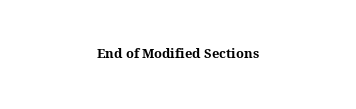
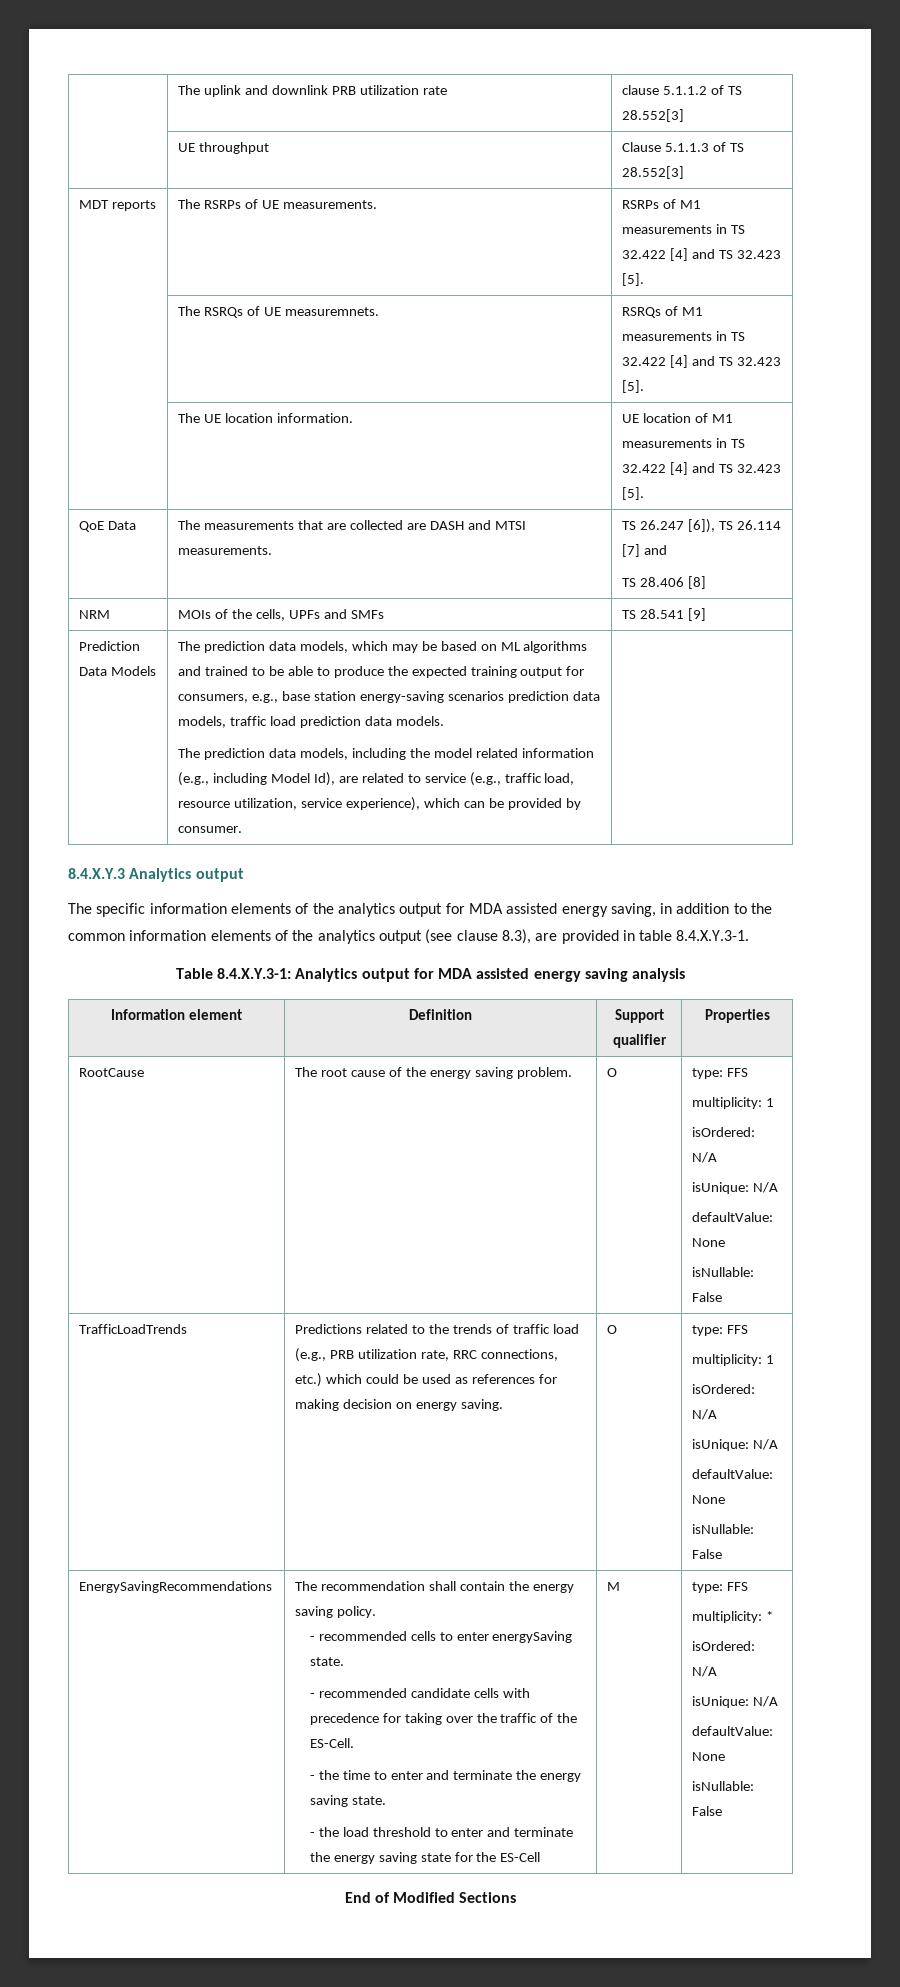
+ | The uplink and downlink PRB utilization rate | clause 5.1.1.2 of TS 28.552[3]
+ | UE throughput | Clause 5.1.1.3 of TS 28.552[3]
+ MDT reports | The RSRPs of UE measurements. | RSRPs of M1 measurements in TS 32.422 [4] and TS 32.423 [5].
+ | The RSRQs of UE measuremnets. | RSRQs of M1 measurements in TS 32.422 [4] and TS 32.423 [5].
+ | The UE location information. | UE location of M1 measurements in TS 32.422 [4] and TS 32.423 [5].
+ QoE Data | The measurements that are collected are DASH and MTSI measurements. | TS 26.247 [6]), TS 26.114 [7] and
+ TS 28.406 [8]
+ NRM | MOIs of the cells, UPFs and SMFs | TS 28.541 [9]
+ Prediction Data Models | The prediction data models, which may be based on ML algorithms and trained to be able to produce the expected training output for consumers, e.g., base station energy-saving scenarios prediction data models, traffic load prediction data models.
+ The prediction data models, including the model related information (e.g., including Model Id), are related to service (e.g., traffic load, resource utilization, service experience), which can be provided by consumer. |
+ 8.4.X.Y.3 Analytics output
+ The specific information elements of the analytics output for MDA assisted energy saving, in addition to the common information elements of the analytics output (see clause 8.3), are provided in table 8.4.X.Y.3-1.
+ Table 8.4.X.Y.3-1: Analytics output for MDA assisted energy saving analysis
+ Information element | Definition | Support qualifier | Properties
+ RootCause | The root cause of the energy saving problem. | O | type: FFS
+ multiplicity: 1
+ isOrdered: N/A
+ isUnique: N/A
+ defaultValue: None
+ isNullable: False
+ TrafficLoadTrends | Predictions related to the trends of traffic load (e.g., PRB utilization rate, RRC connections, etc.) which could be used as references for making decision on energy saving. | O | type: FFS
+ multiplicity: 1
+ isOrdered: N/A
+ isUnique: N/A
+ defaultValue: None
+ isNullable: False
+ EnergySavingRecommendations | The recommendation shall contain the energy saving policy.
+ - recommended cells to enter energySaving state.
+ - recommended candidate cells with precedence for taking over the traffic of the ES-Cell.
+ - the time to enter and terminate the energy saving state.
+ - the load threshold to enter and terminate the energy saving state for the ES-Cell | M | type: FFS
+ multiplicity: *
+ isOrdered: N/A
+ isUnique: N/A
+ defaultValue: None
+ isNullable: False

